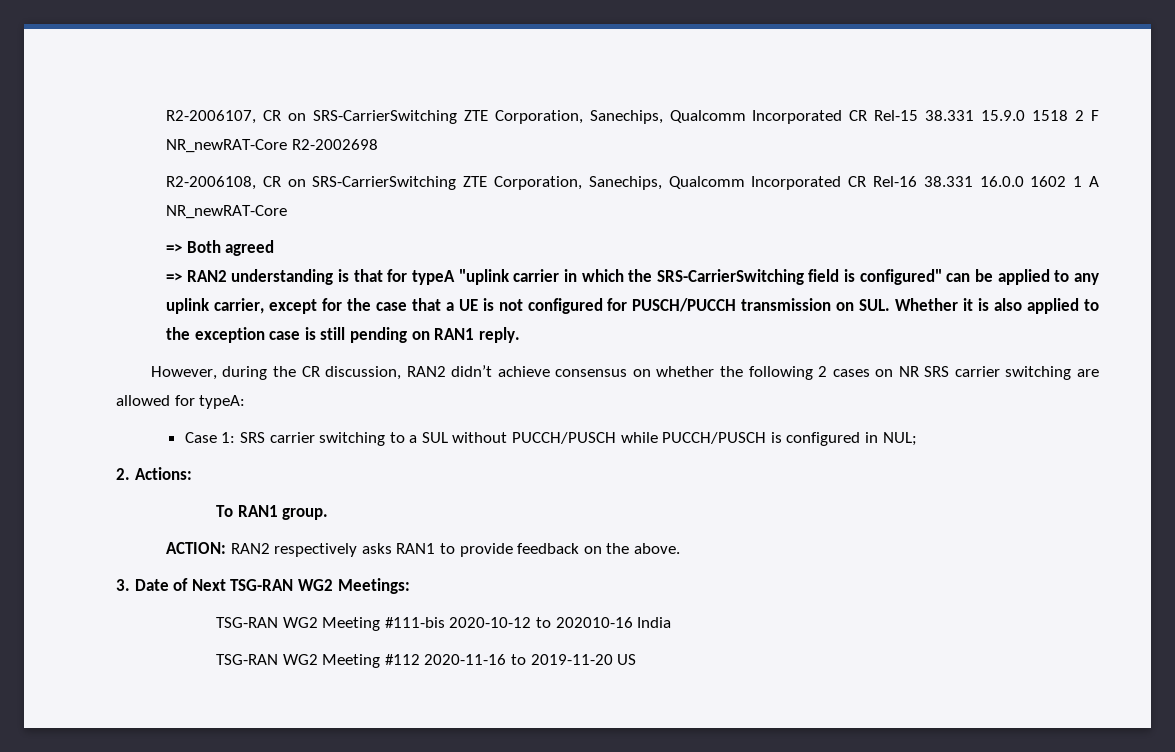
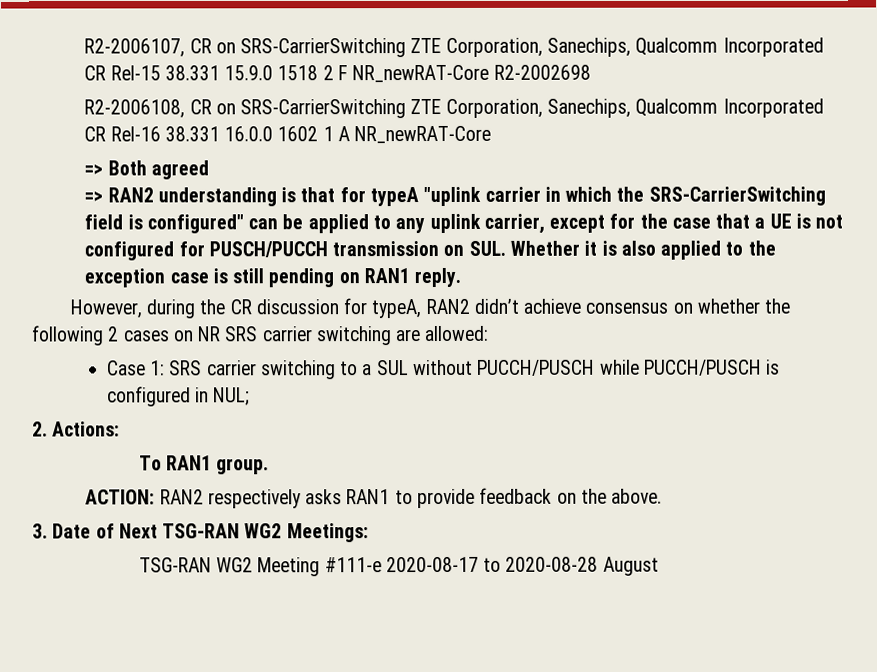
- However, during the CR discussion, RAN2 didn’t achieve consensus on whether the following 2 cases on NR SRS carrier switching are allowed for typeA:
+ However, during the CR discussion for typeA, RAN2 didn’t achieve consensus on whether the following 2 cases on NR SRS carrier switching are allowed:
- TSG-RAN WG2 Meeting #111-bis 2020-10-12 to 202010-16 India
- TSG-RAN WG2 Meeting #112 2020-11-16 to 2019-11-20 US
+ TSG-RAN WG2 Meeting #111-e 2020-08-17 to 2020-08-28 August

